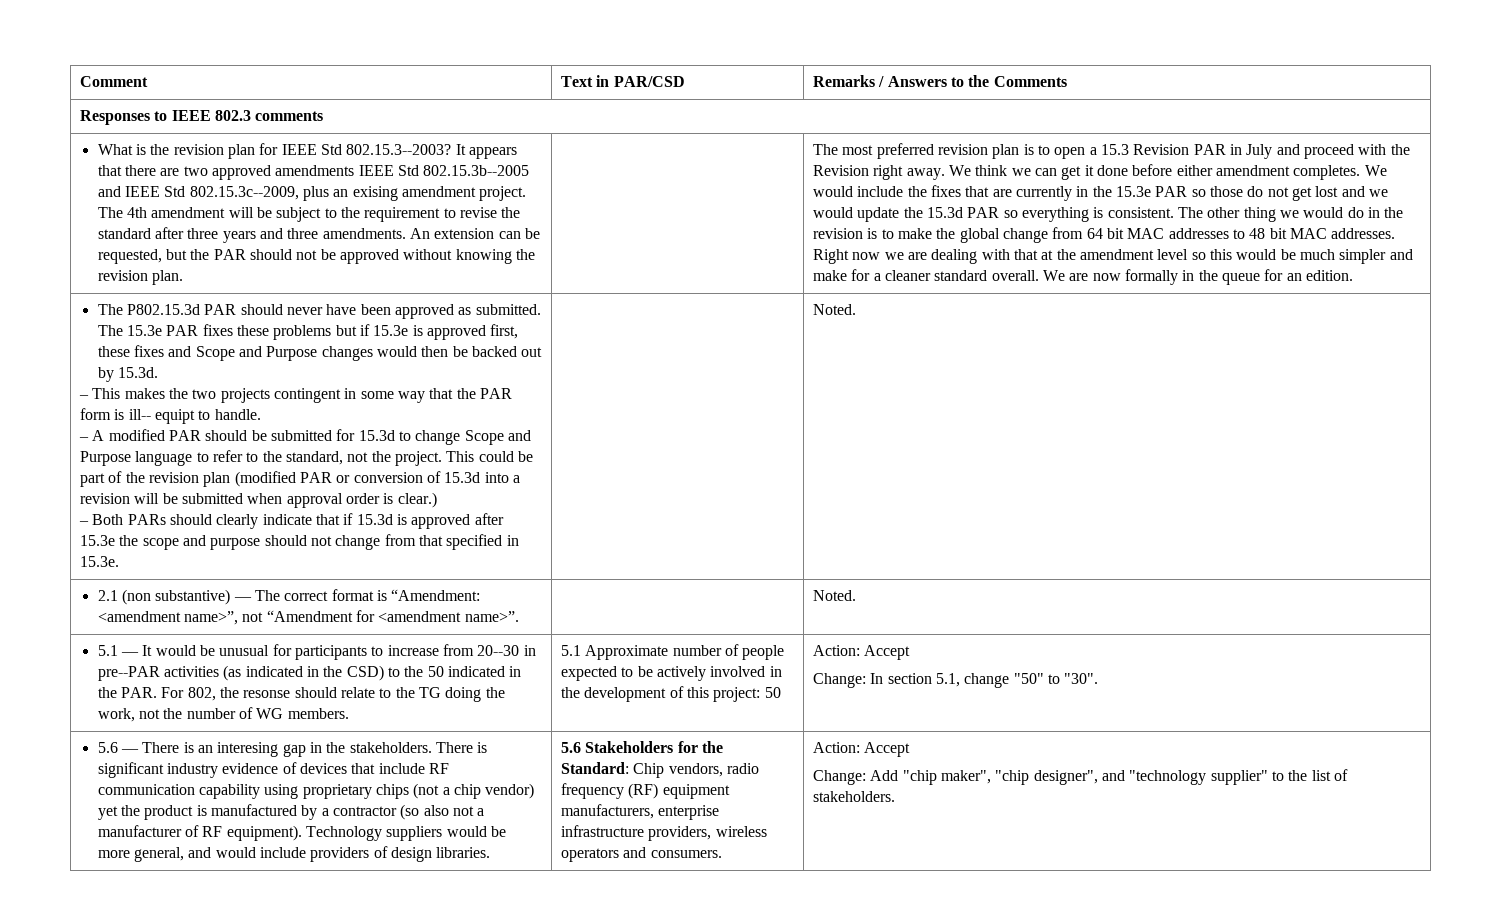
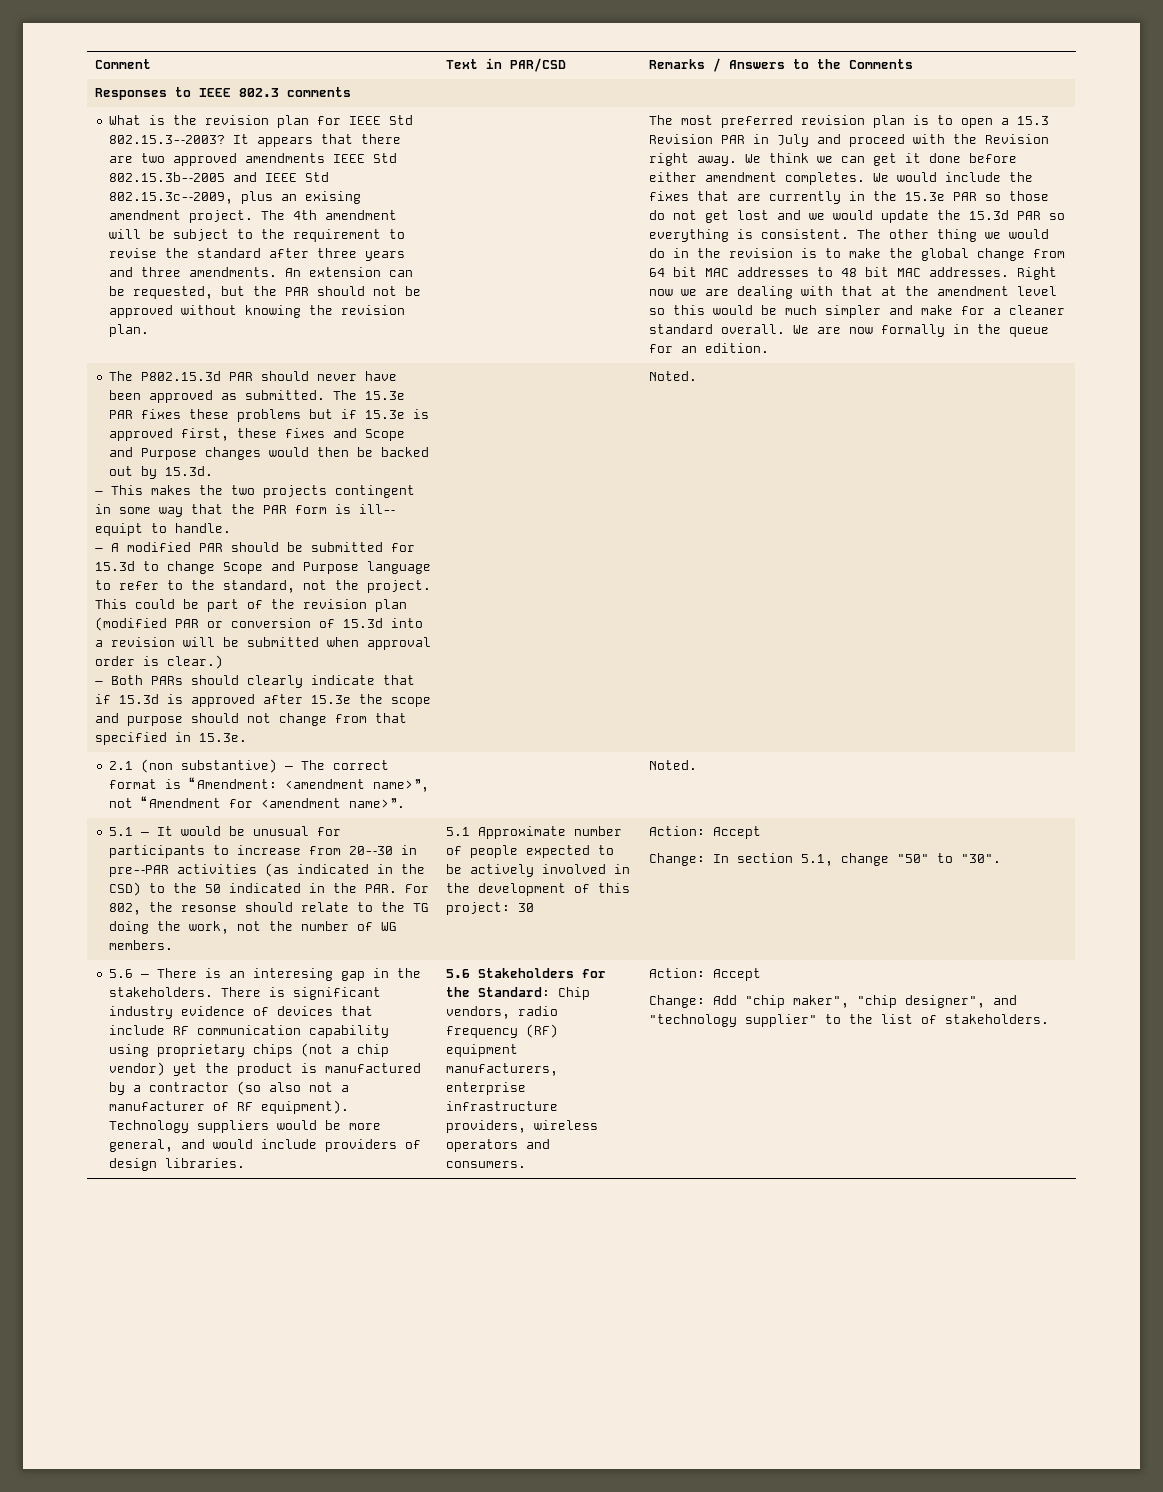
- 5.1 Approximate number of people expected to be actively involved in the development of this project: 50
+ 5.1 Approximate number of people expected to be actively involved in the development of this project: 30

